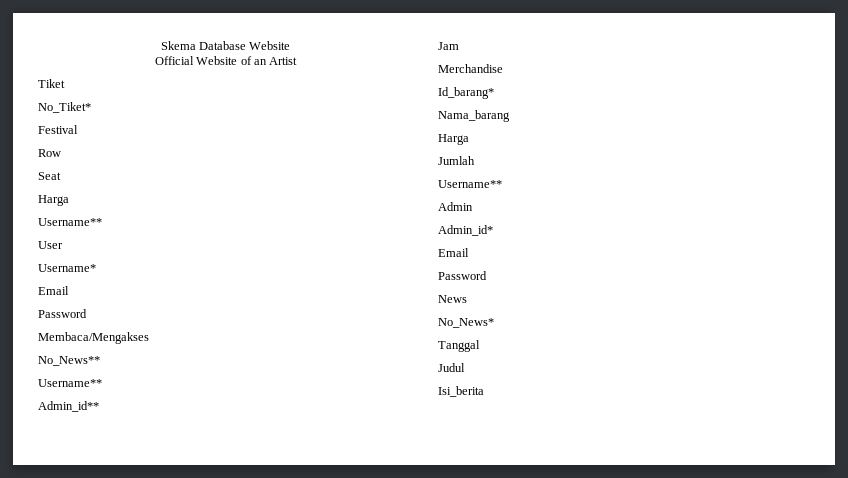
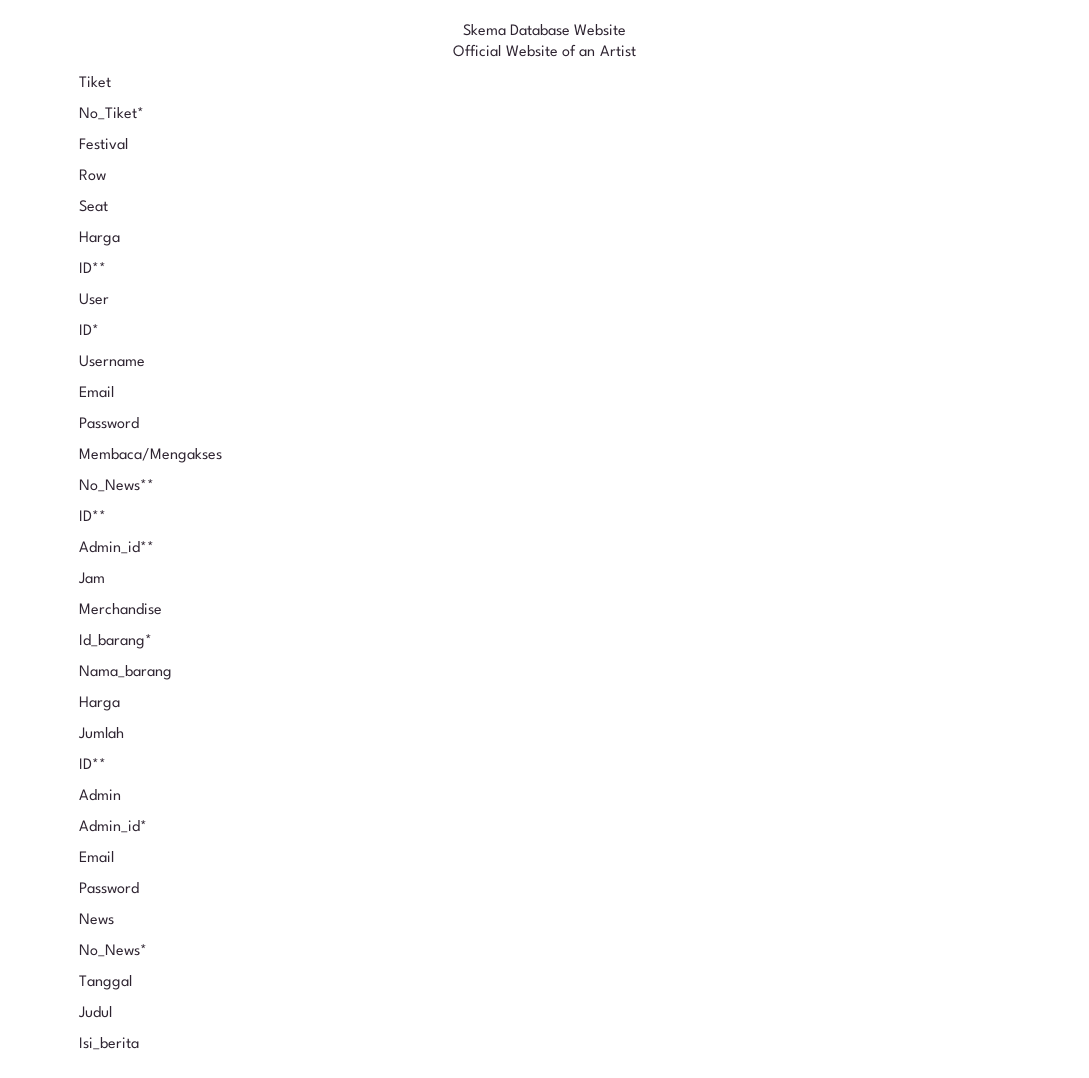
  Seat
  Harga
- Username**
+ ID**
- Username*
+ ID*
+ Username
  No_News**
- Username**
+ ID**
  Jumlah
- Username**
+ ID**

